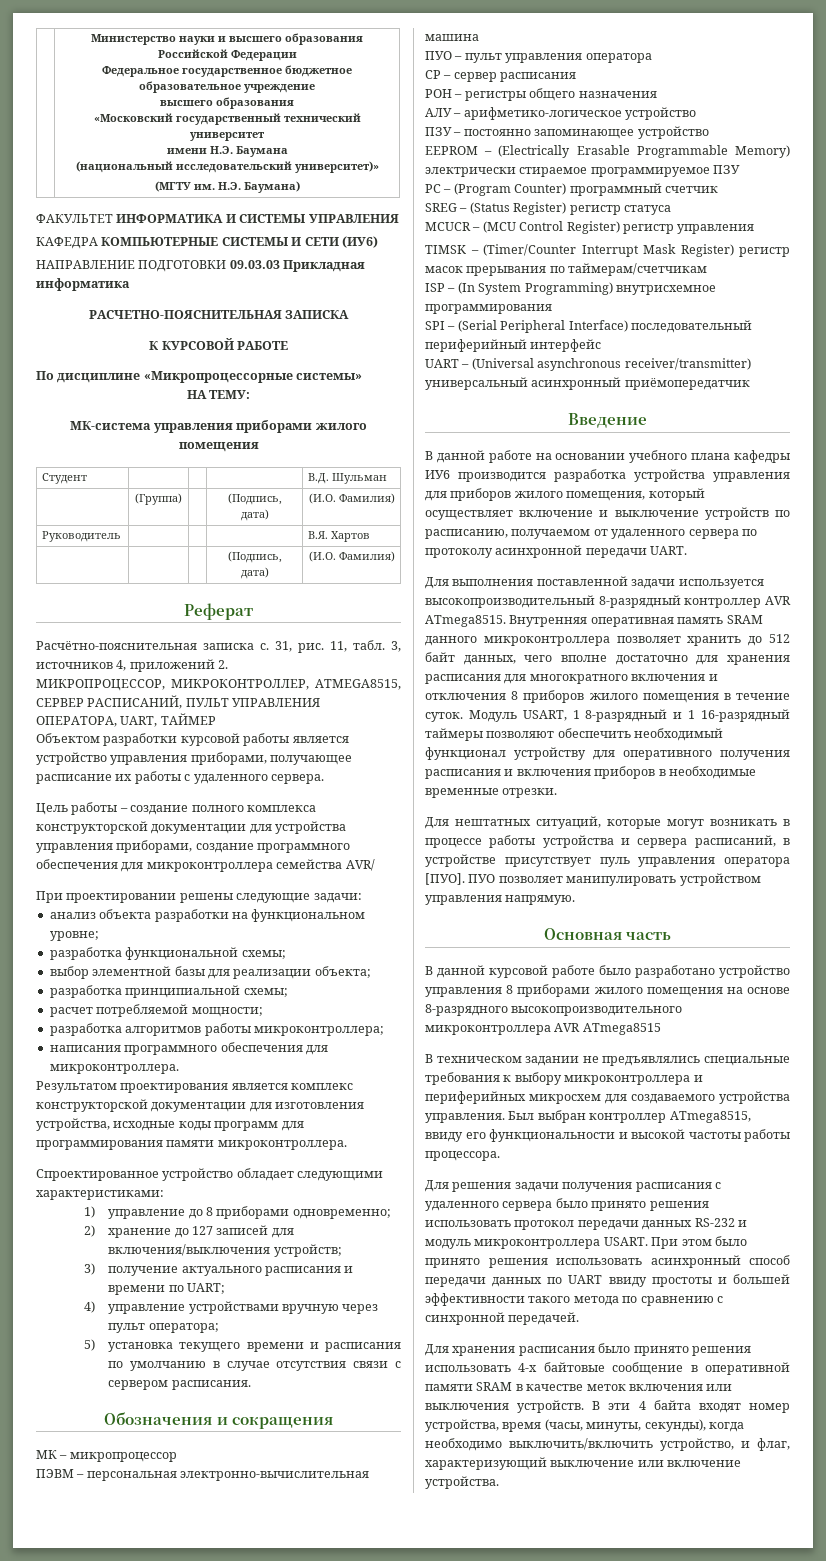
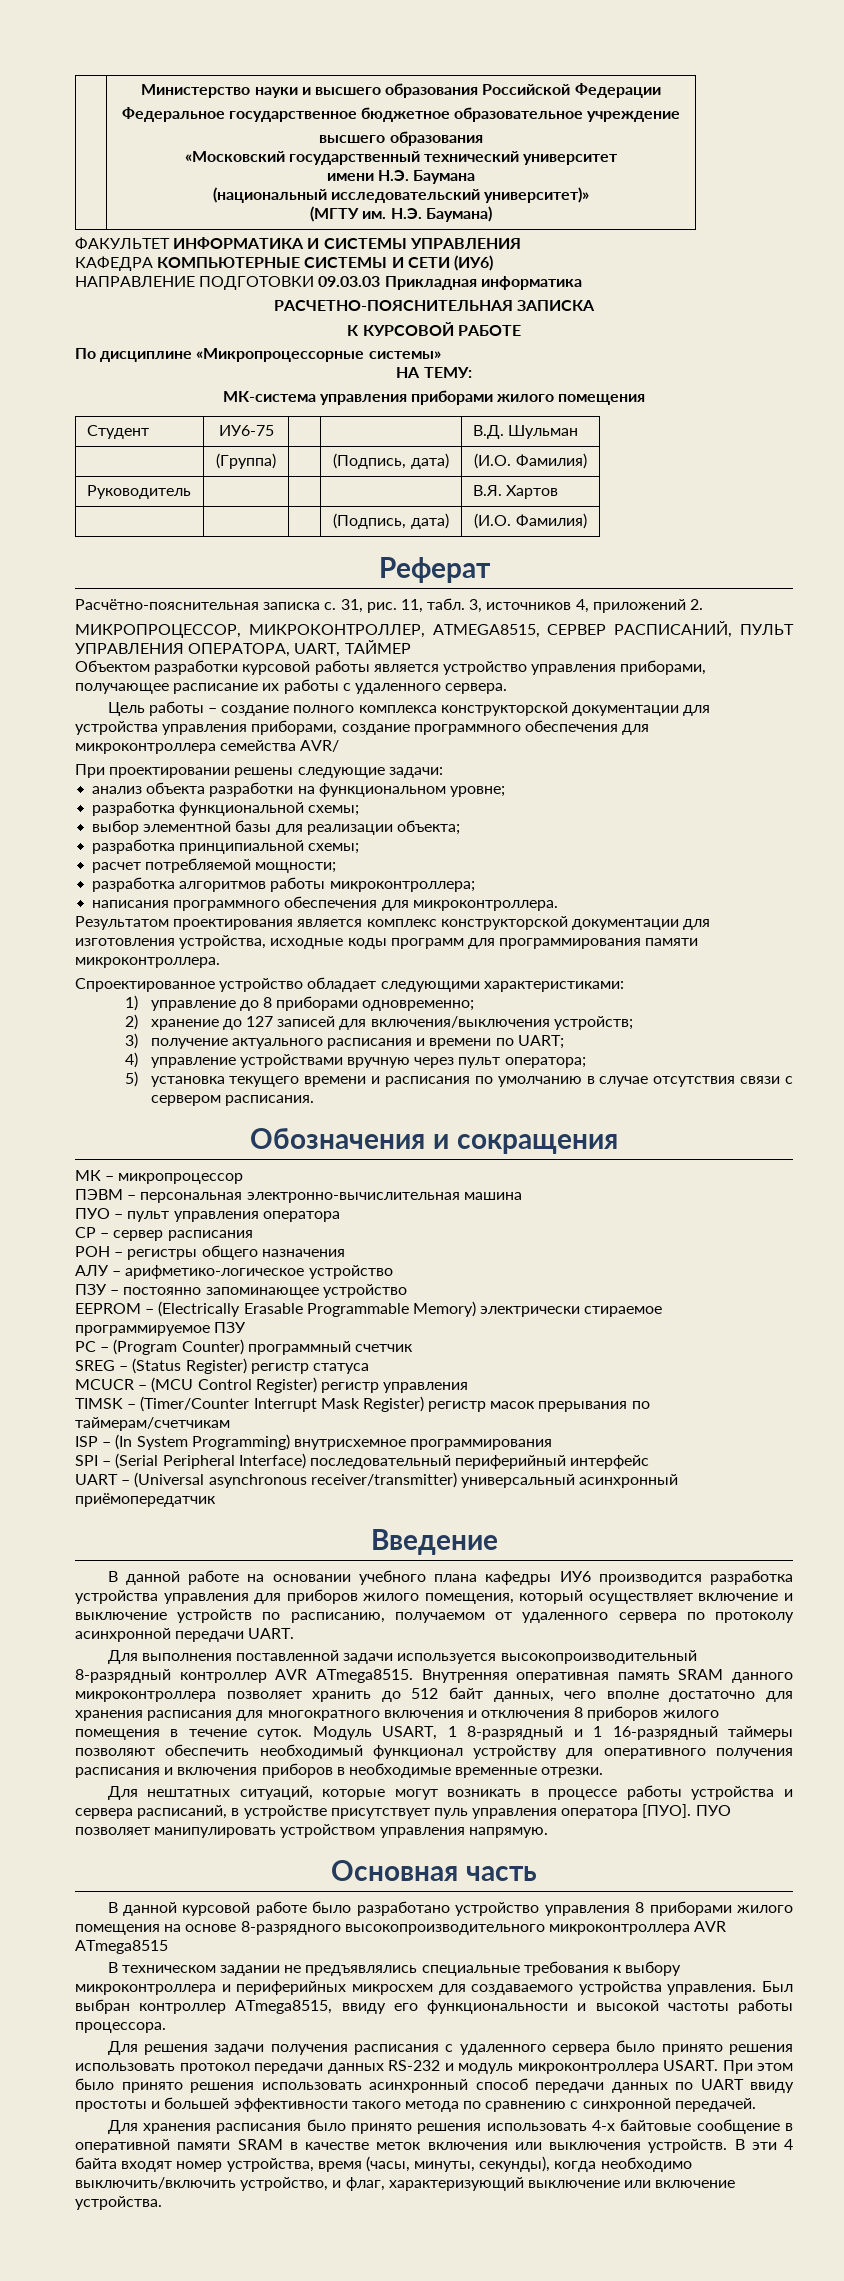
- Студент | | | | В.Д. Шульман
+ Студент | ИУ6-75 | | | В.Д. Шульман

